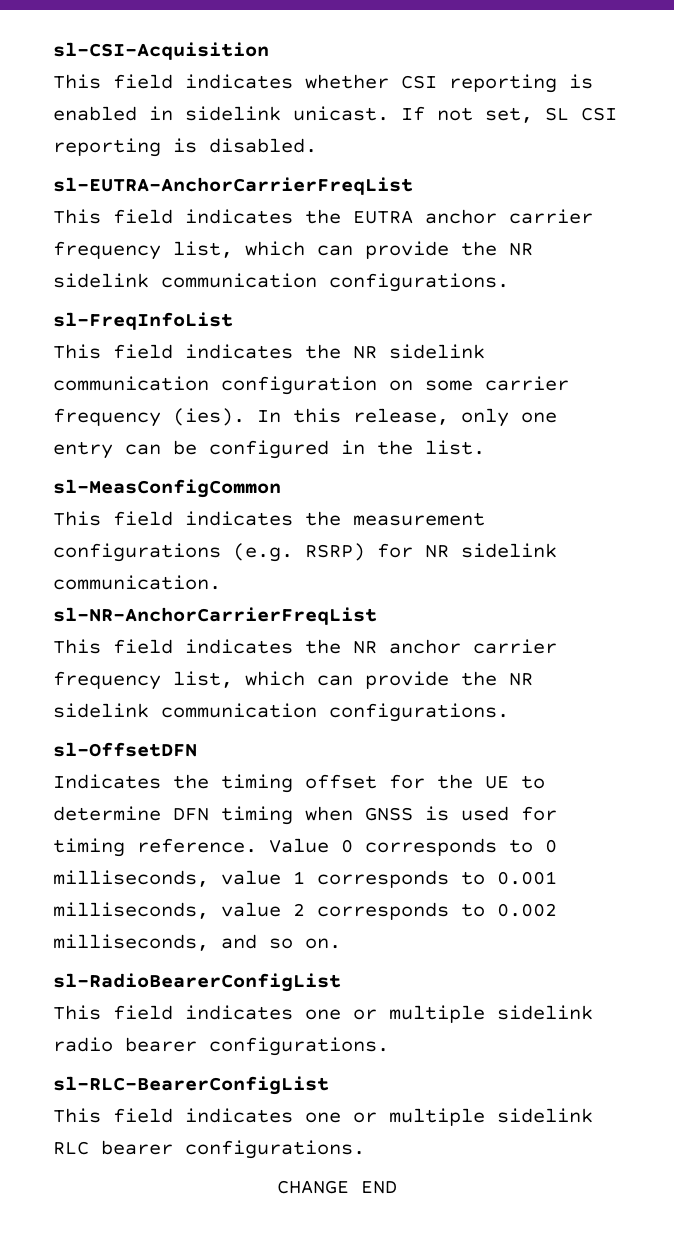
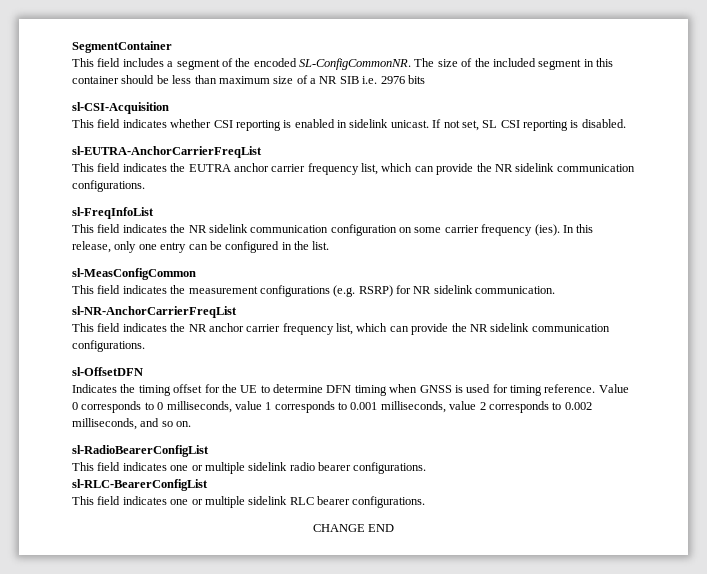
+ SegmentContainer
+ This field includes a segment of the encoded SL-ConfigCommonNR. The size of the included segment in this container should be less than maximum size of a NR SIB i.e. 2976 bits

